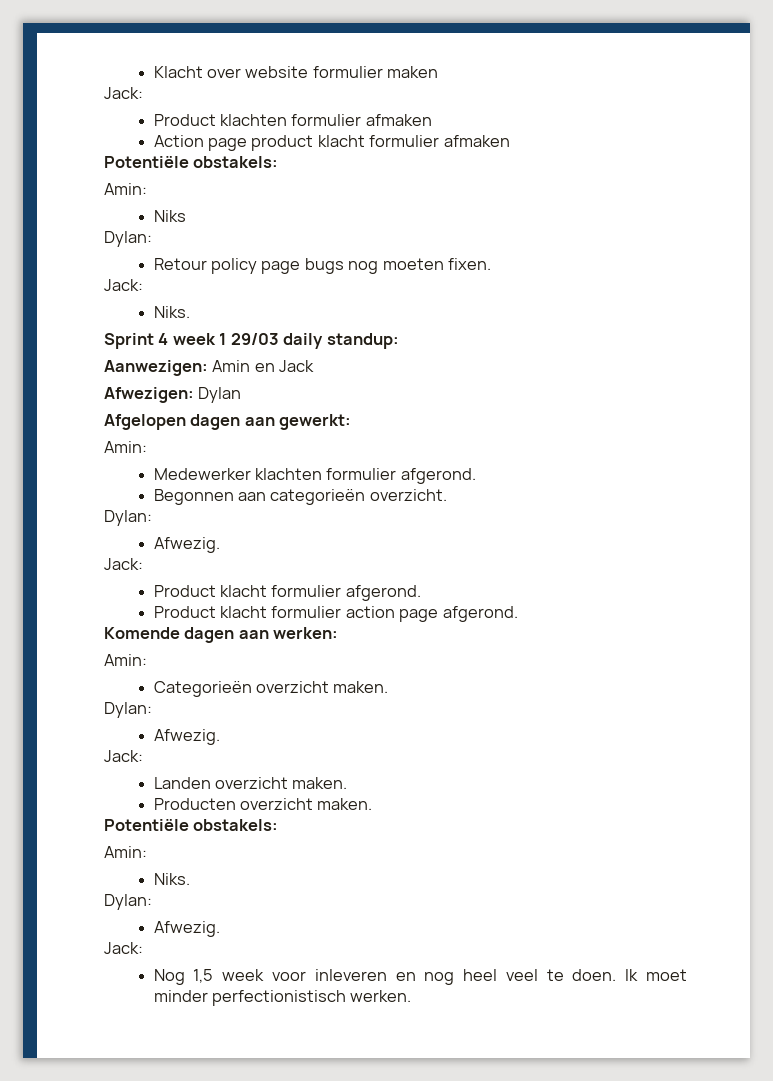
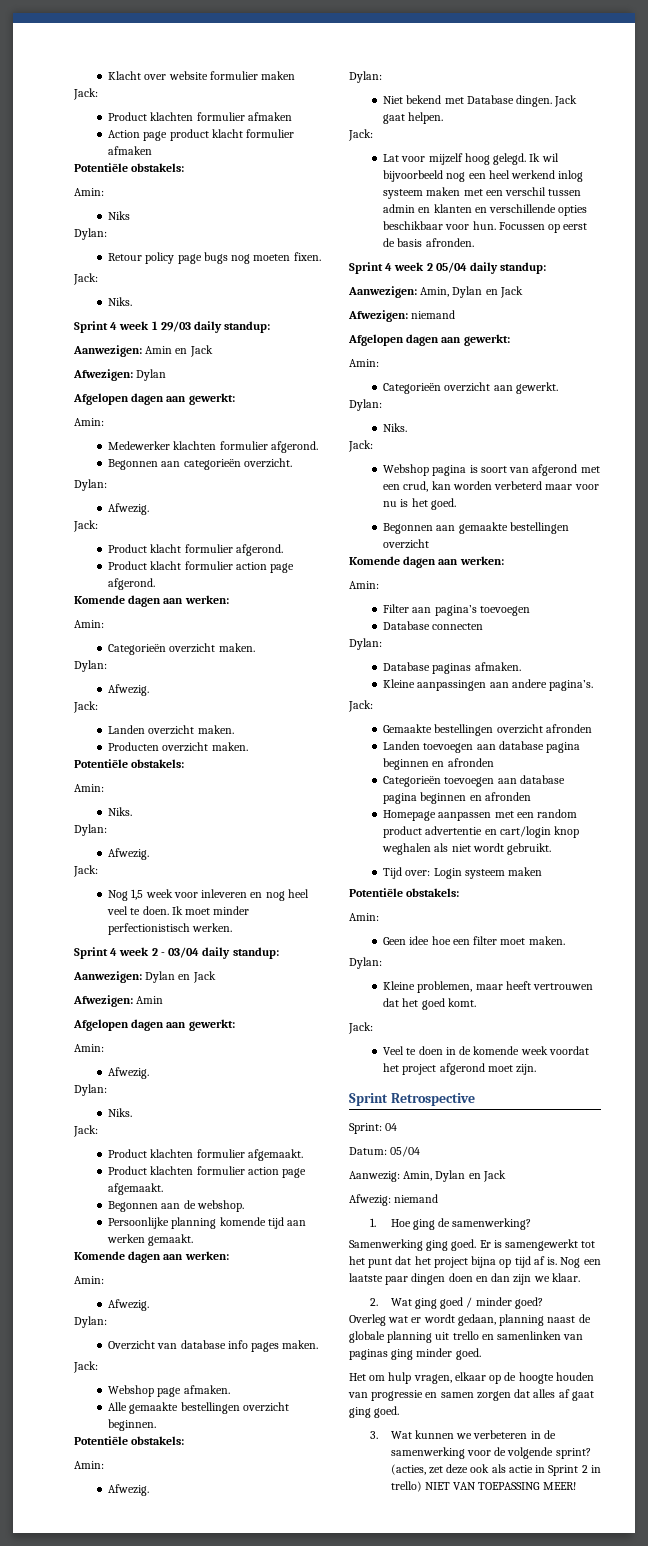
+ Sprint 4 week 2 - 03/04 daily standup:
+ Aanwezigen: Dylan en Jack
+ Afwezigen: Amin
+ Afgelopen dagen aan gewerkt:
+ Amin:
+ Afwezig.
+ Dylan:
+ Niks.
+ Jack:
+ Product klachten formulier afgemaakt.
+ Product klachten formulier action page afgemaakt.
+ Begonnen aan de webshop.
+ Persoonlijke planning komende tijd aan werken gemaakt.
+ Komende dagen aan werken:
+ Amin:
+ Afwezig.
+ Dylan:
+ Overzicht van database info pages maken.
+ Jack:
+ Webshop page afmaken.
+ Alle gemaakte bestellingen overzicht beginnen.
+ Potentiële obstakels:
+ Amin:
+ Afwezig.
+ Dylan:
+ Niet bekend met Database dingen. Jack gaat helpen.
+ Jack:
+ Lat voor mijzelf hoog gelegd. Ik wil bijvoorbeeld nog een heel werkend inlog systeem maken met een verschil tussen admin en klanten en verschillende opties beschikbaar voor hun. Focussen op eerst de basis afronden.
+ Sprint 4 week 2 05/04 daily standup:
+ Aanwezigen: Amin, Dylan en Jack
+ Afwezigen: niemand
+ Afgelopen dagen aan gewerkt:
+ Amin:
+ Categorieën overzicht aan gewerkt.
+ Dylan:
+ Niks.
+ Jack:
+ Webshop pagina is soort van afgerond met een crud, kan worden verbeterd maar voor nu is het goed.
+ Begonnen aan gemaakte bestellingen overzicht
+ Komende dagen aan werken:
+ Amin:
+ Filter aan pagina’s toevoegen
+ Database connecten
+ Dylan:
+ Database paginas afmaken.
+ Kleine aanpassingen aan andere pagina’s.
+ Jack:
+ Gemaakte bestellingen overzicht afronden
+ Landen toevoegen aan database pagina beginnen en afronden
+ Categorieën toevoegen aan database pagina beginnen en afronden
+ Homepage aanpassen met een random product advertentie en cart/login knop weghalen als niet wordt gebruikt.
+ Tijd over: Login systeem maken
+ Potentiële obstakels:
+ Amin:
+ Geen idee hoe een filter moet maken.
+ Dylan:
+ Kleine problemen, maar heeft vertrouwen dat het goed komt.
+ Jack:
+ Veel te doen in de komende week voordat het project afgerond moet zijn.
+ Sprint Retrospective
+ Sprint: 04
+ Datum: 05/04
+ Aanwezig: Amin, Dylan en Jack
+ Afwezig: niemand
+ 1. Hoe ging de samenwerking?
+ Samenwerking ging goed. Er is samengewerkt tot het punt dat het project bijna op tijd af is. Nog een laatste paar dingen doen en dan zijn we klaar.
+ 2. Wat ging goed / minder goed?
+ Overleg wat er wordt gedaan, planning naast de globale planning uit trello en samenlinken van paginas ging minder goed.
+ Het om hulp vragen, elkaar op de hoogte houden van progressie en samen zorgen dat alles af gaat ging goed.
+ 3. Wat kunnen we verbeteren in de samenwerking voor de volgende sprint? (acties, zet deze ook als actie in Sprint 2 in trello) NIET VAN TOEPASSING MEER!

